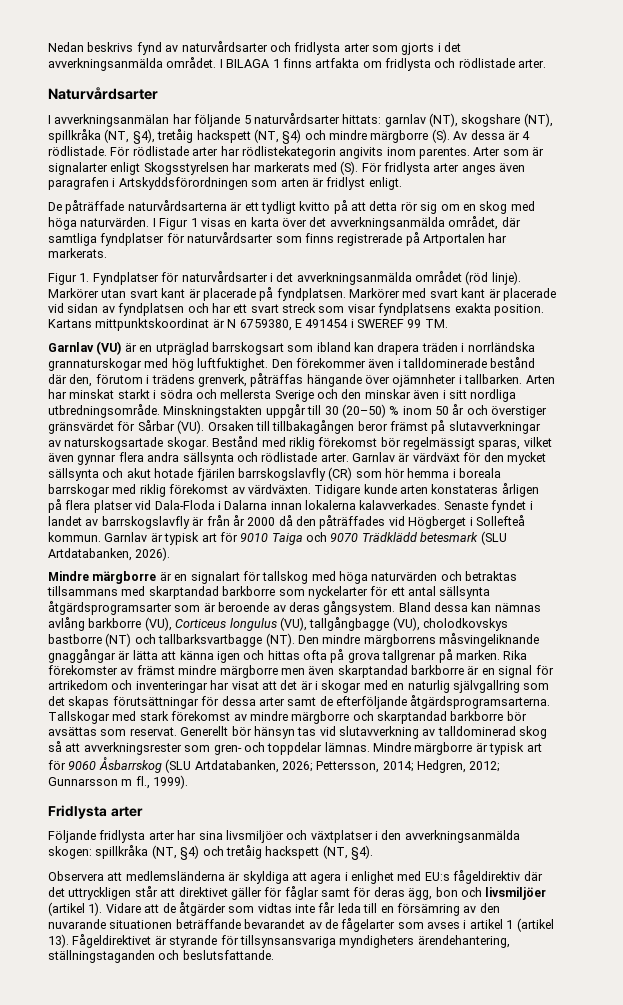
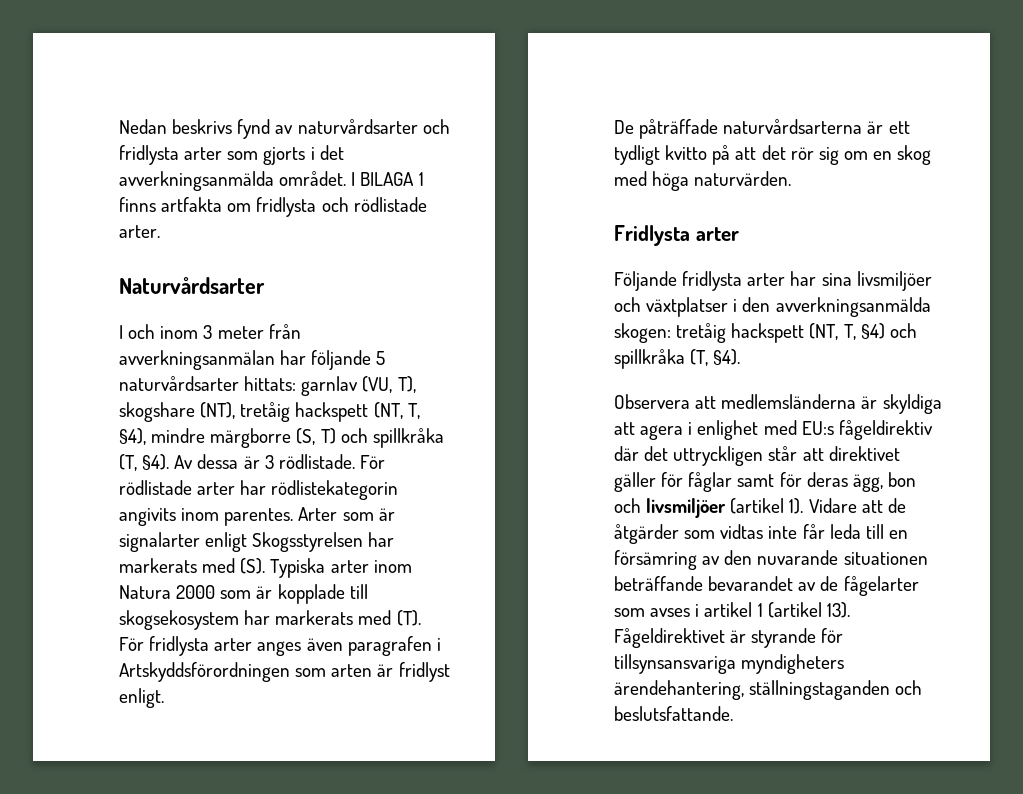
- I avverkningsanmälan har följande 5 naturvårdsarter hittats: garnlav (NT), skogshare (NT), spillkråka (NT, §4), tretåig hackspett (NT, §4) och mindre märgborre (S). Av dessa är 4 rödlistade.
+ I och inom 3 meter från avverkningsanmälan har följande 5 naturvårdsarter hittats: garnlav (VU, T), skogshare (NT), tretåig hackspett (NT, T, §4), mindre märgborre (S, T) och spillkråka (T, §4). Av dessa är 3 rödlistade.
- Arter som är signalarter enligt Skogsstyrelsen har markerats med (S). För fridlysta arter anges även paragrafen i Artskyddsförordningen som arten är fridlyst enligt.
+ Arter som är signalarter enligt Skogsstyrelsen har markerats med (S). Typiska arter inom Natura 2000 som är kopplade till skogsekosystem har markerats med (T). För fridlysta arter anges även paragrafen i Artskyddsförordningen som arten är fridlyst enligt.
- De påträffade naturvårdsarterna är ett tydligt kvitto på att detta rör sig om en skog med höga naturvärden. I Figur 1 visas en karta över det avverkningsanmälda området, där samtliga fyndplatser för naturvårdsarter som finns registrerade på Artportalen har markerats.
- Figur 1. Fyndplatser för naturvårdsarter i det avverkningsanmälda området (röd linje). Markörer utan svart kant är placerade på fyndplatsen. Markörer med svart kant är placerade vid sidan av fyndplatsen och har ett svart streck som visar fyndplatsens exakta position. Kartans mittpunktskoordinat är N 6759380, E 491454 i SWEREF 99 TM.
- Garnlav (VU) är en utpräglad barrskogsart som ibland kan drapera träden i norrländska grannaturskogar med hög luftfuktighet. Den förekommer även i talldominerade bestånd där den, förutom i trädens grenverk, påträffas hängande över ojämnheter i tallbarken. Arten har minskat starkt i södra och mellersta Sverige och den minskar även i sitt nordliga utbredningsområde. Minskningstakten uppgår till 30 (20–50) % inom 50 år och överstiger gränsvärdet för Sårbar (VU). Orsaken till tillbakagången beror främst på slutavverkningar av naturskogsartade skogar. Bestånd med riklig förekomst bör regelmässigt sparas, vilket även gynnar flera andra sällsynta och rödlistade arter. Garnlav är värdväxt för den mycket sällsynta och akut hotade fjärilen barrskogslavfly (CR) som hör hemma i boreala barrskogar med riklig förekomst av värdväxten. Tidigare kunde arten konstateras årligen på flera platser vid Dala-Floda i Dalarna innan lokalerna kalavverkades. Senaste fyndet i landet av barrskogslavfly är från år 2000 då den påträffades vid Högberget i Sollefteå kommun. Garnlav är typisk art för 9010 Taiga och 9070 Trädklädd betesmark (SLU Artdatabanken, 2026).
- Mindre märgborre är en signalart för tallskog med höga naturvärden och betraktas tillsammans med skarptandad barkborre som nyckelarter för ett antal sällsynta åtgärdsprogramsarter som är beroende av deras gångsystem. Bland dessa kan nämnas avlång barkborre (VU), Corticeus longulus (VU), tallgångbagge (VU), cholodkovskys bastborre (NT) och tallbarksvartbagge (NT). Den mindre märgborrens måsvingeliknande gnaggångar är lätta att känna igen och hittas ofta på grova tallgrenar på marken. Rika förekomster av främst mindre märgborre men även skarptandad barkborre är en signal för artrikedom och inventeringar har visat att det är i skogar med en naturlig självgallring som det skapas förutsättningar för dessa arter samt de efterföljande åtgärdsprogramsarterna. Tallskogar med stark förekomst av mindre märgborre och skarptandad barkborre bör avsättas som reservat. Generellt bör hänsyn tas vid slutavverkning av talldominerad skog så att avverkningsrester som gren- och toppdelar lämnas. Mindre märgborre är typisk art för 9060 Åsbarrskog (SLU Artdatabanken, 2026; Pettersson, 2014; Hedgren, 2012; Gunnarsson m fl., 1999).
+ De påträffade naturvårdsarterna är ett tydligt kvitto på att det rör sig om en skog med höga naturvärden.
- Följande fridlysta arter har sina livsmiljöer och växtplatser i den avverkningsanmälda skogen: spillkråka (NT, §4) och tretåig hackspett (NT, §4).
+ Följande fridlysta arter har sina livsmiljöer och växtplatser i den avverkningsanmälda skogen: tretåig hackspett (NT, T, §4) och spillkråka (T, §4).

